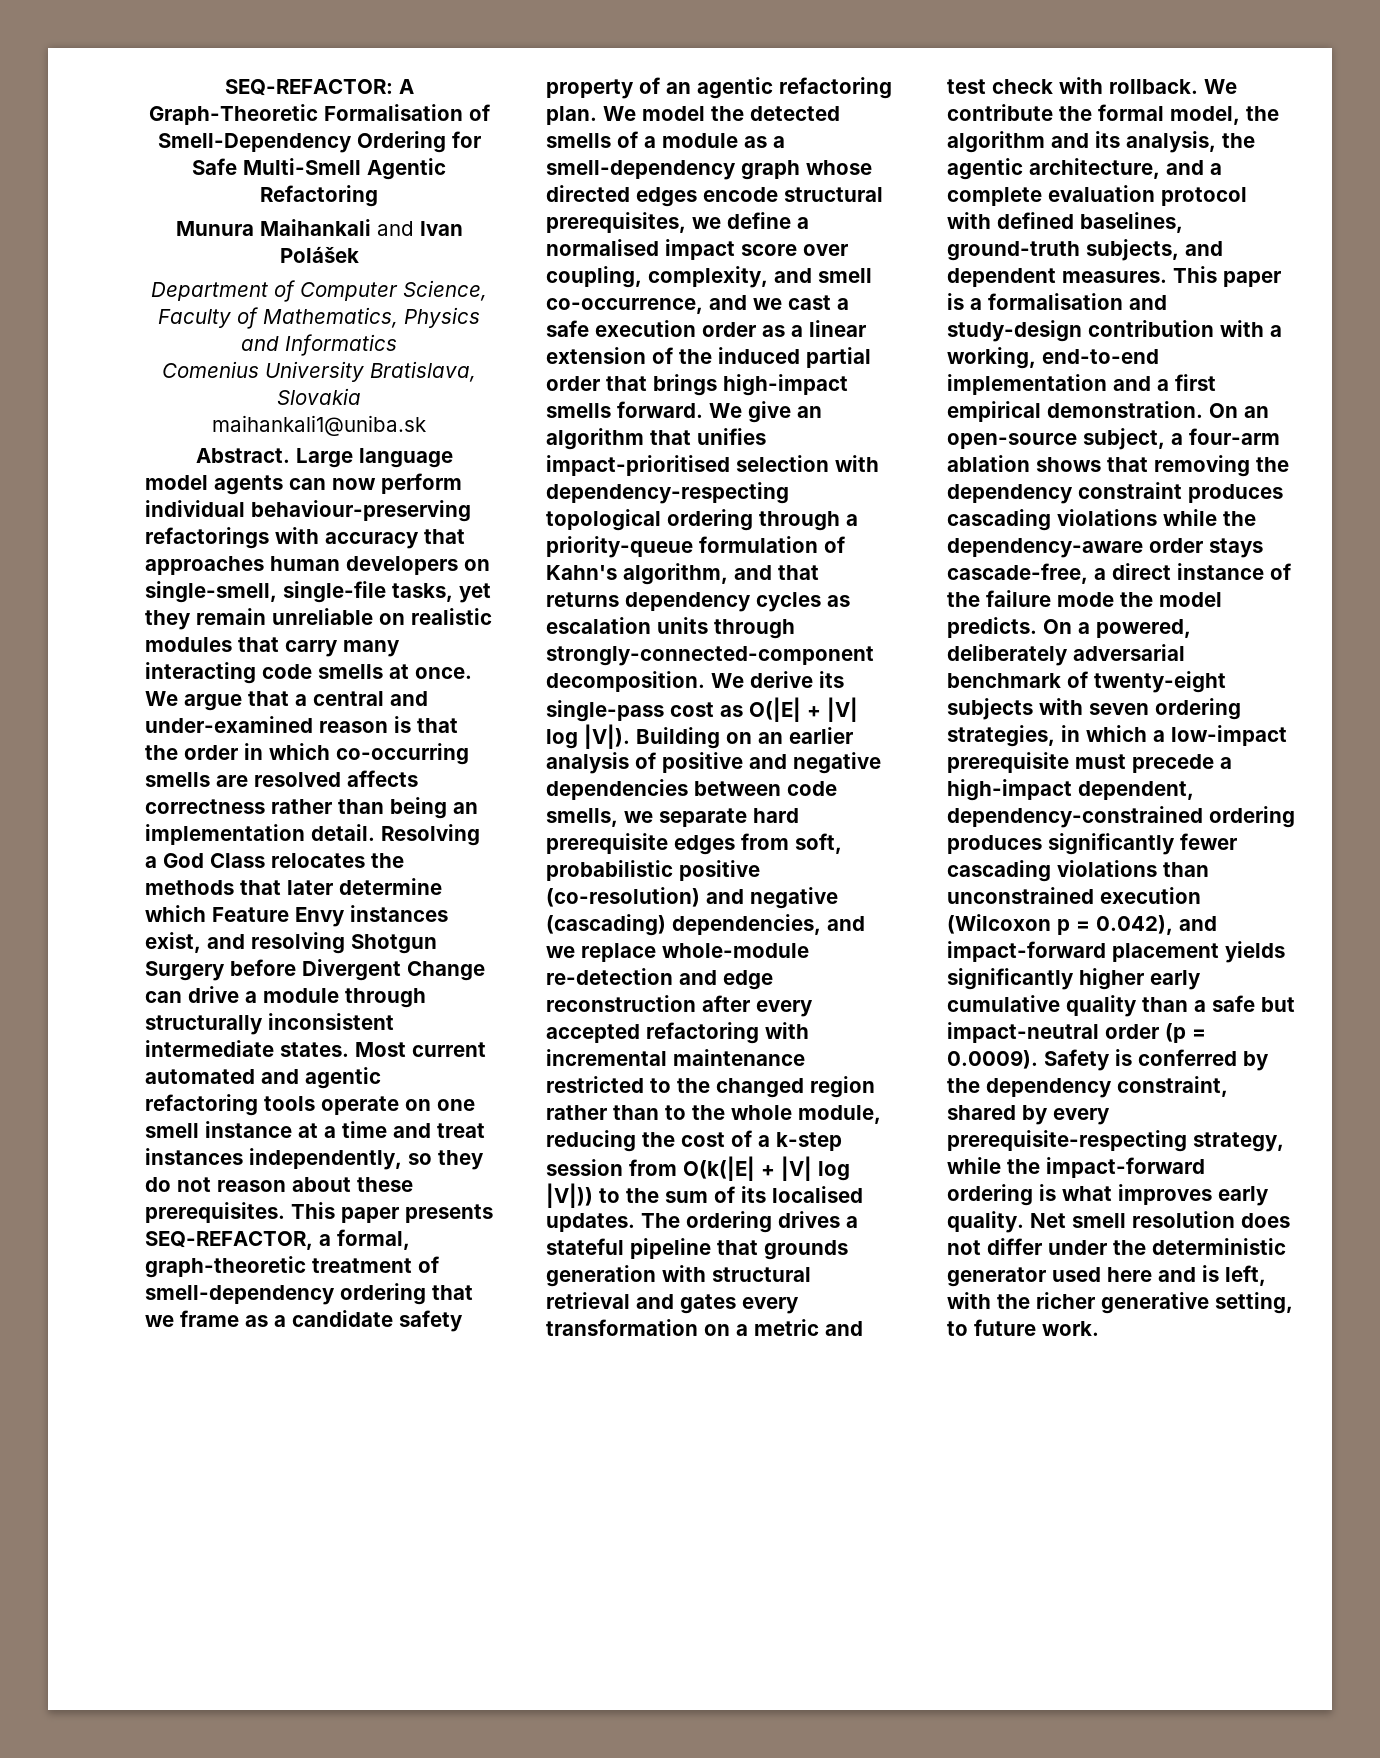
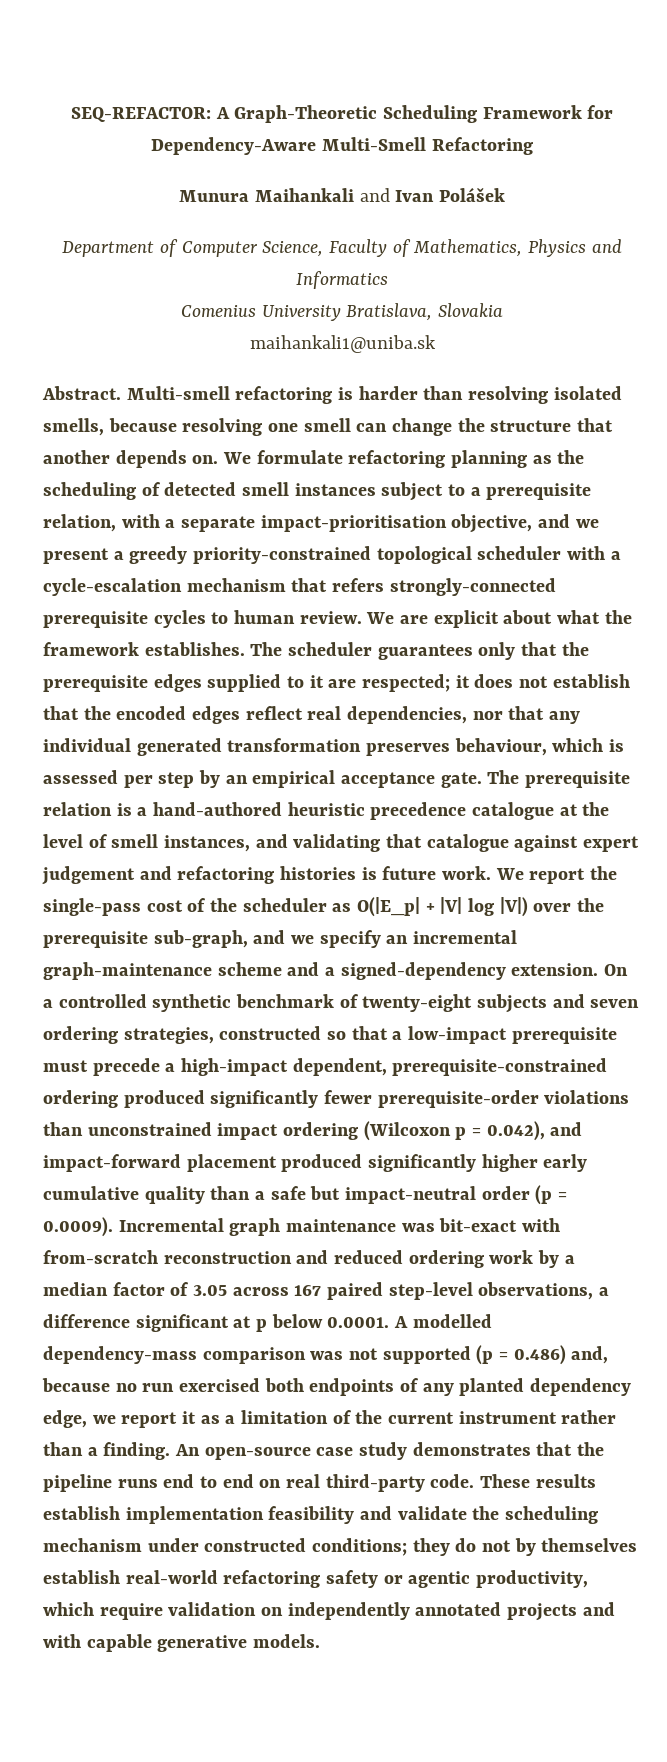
- SEQ-REFACTOR: A Graph-Theoretic Formalisation of Smell-Dependency Ordering for Safe Multi-Smell Agentic Refactoring
+ SEQ-REFACTOR: A Graph-Theoretic Scheduling Framework for Dependency-Aware Multi-Smell Refactoring
- Large language model agents can now perform individual behaviour-preserving refactorings with accuracy that approaches human developers on single-smell, single-file tasks, yet they remain unreliable on realistic modules that carry many interacting code smells at once. We argue that a central and under-examined reason is that the order in which co-occurring smells are resolved affects correctness rather than being an implementation detail. Resolving a God Class relocates the methods that later determine which Feature Envy instances exist, and resolving Shotgun Surgery before Divergent Change can drive a module through structurally inconsistent intermediate states. Most current automated and agentic refactoring tools operate on one smell instance at a time and treat instances independently, so they do not reason about these prerequisites. This paper presents SEQ-REFACTOR, a formal, graph-theoretic treatment of smell-dependency ordering that we frame as a candidate safety property of an agentic refactoring plan. We model the detected smells of a module as a smell-dependency graph whose directed edges encode structural prerequisites, we define a normalised impact score over coupling, complexity, and smell co-occurrence, and we cast a safe execution order as a linear extension of the induced partial order that brings high-impact smells forward. We give an algorithm that unifies impact-prioritised selection with dependency-respecting topological ordering through a priority-queue formulation of Kahn's algorithm, and that returns dependency cycles as escalation units through strongly-connected-component decomposition. We derive its single-pass cost as O(|E| + |V| log |V|). Building on an earlier analysis of positive and negative dependencies between code smells, we separate hard prerequisite edges from soft, probabilistic positive (co-resolution) and negative (cascading) dependencies, and we replace whole-module re-detection and edge reconstruction after every accepted refactoring with incremental maintenance restricted to the changed region rather than to the whole module, reducing the cost of a k-step session from O(k(|E| + |V| log |V|)) to the sum of its localised updates. The ordering drives a stateful pipeline that grounds generation with structural retrieval and gates every transformation on a metric and test check with rollback. We contribute the formal model, the algorithm and its analysis, the agentic architecture, and a complete evaluation protocol with defined baselines, ground-truth subjects, and dependent measures. This paper is a formalisation and study-design contribution with a working, end-to-end implementation and a first empirical demonstration. On an open-source subject, a four-arm ablation shows that removing the dependency constraint produces cascading violations while the dependency-aware order stays cascade-free, a direct instance of the failure mode the model predicts. On a powered, deliberately adversarial benchmark of twenty-eight subjects with seven ordering strategies, in which a low-impact prerequisite must precede a high-impact dependent, dependency-constrained ordering produces significantly fewer cascading violations than unconstrained execution (Wilcoxon p = 0.042), and impact-forward placement yields significantly higher early cumulative quality than a safe but impact-neutral order (p = 0.0009). Safety is conferred by the dependency constraint, shared by every prerequisite-respecting strategy, while the impact-forward ordering is what improves early quality. Net smell resolution does not differ under the deterministic generator used here and is left, with the richer generative setting, to future work.
+ Multi-smell refactoring is harder than resolving isolated smells, because resolving one smell can change the structure that another depends on. We formulate refactoring planning as the scheduling of detected smell instances subject to a prerequisite relation, with a separate impact-prioritisation objective, and we present a greedy priority-constrained topological scheduler with a cycle-escalation mechanism that refers strongly-connected prerequisite cycles to human review. We are explicit about what the framework establishes. The scheduler guarantees only that the prerequisite edges supplied to it are respected; it does not establish that the encoded edges reflect real dependencies, nor that any individual generated transformation preserves behaviour, which is assessed per step by an empirical acceptance gate. The prerequisite relation is a hand-authored heuristic precedence catalogue at the level of smell instances, and validating that catalogue against expert judgement and refactoring histories is future work. We report the single-pass cost of the scheduler as O(|E_p| + |V| log |V|) over the prerequisite sub-graph, and we specify an incremental graph-maintenance scheme and a signed-dependency extension. On a controlled synthetic benchmark of twenty-eight subjects and seven ordering strategies, constructed so that a low-impact prerequisite must precede a high-impact dependent, prerequisite-constrained ordering produced significantly fewer prerequisite-order violations than unconstrained impact ordering (Wilcoxon p = 0.042), and impact-forward placement produced significantly higher early cumulative quality than a safe but impact-neutral order (p = 0.0009). Incremental graph maintenance was bit-exact with from-scratch reconstruction and reduced ordering work by a median factor of 3.05 across 167 paired step-level observations, a difference significant at p below 0.0001. A modelled dependency-mass comparison was not supported (p = 0.486) and, because no run exercised both endpoints of any planted dependency edge, we report it as a limitation of the current instrument rather than a finding. An open-source case study demonstrates that the pipeline runs end to end on real third-party code. These results establish implementation feasibility and validate the scheduling mechanism under constructed conditions; they do not by themselves establish real-world refactoring safety or agentic productivity, which require validation on independently annotated projects and with capable generative models.

